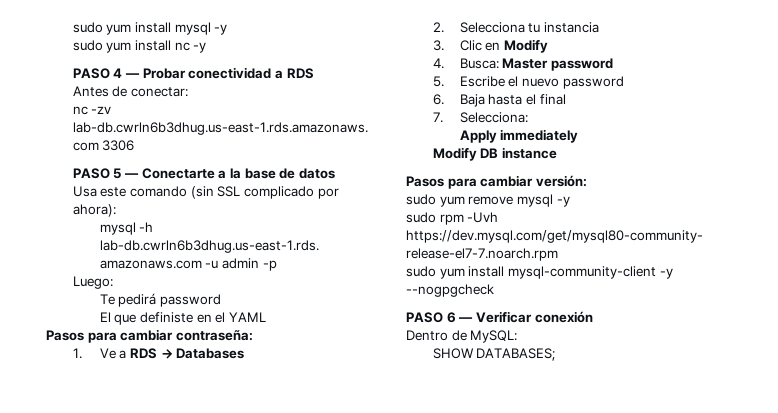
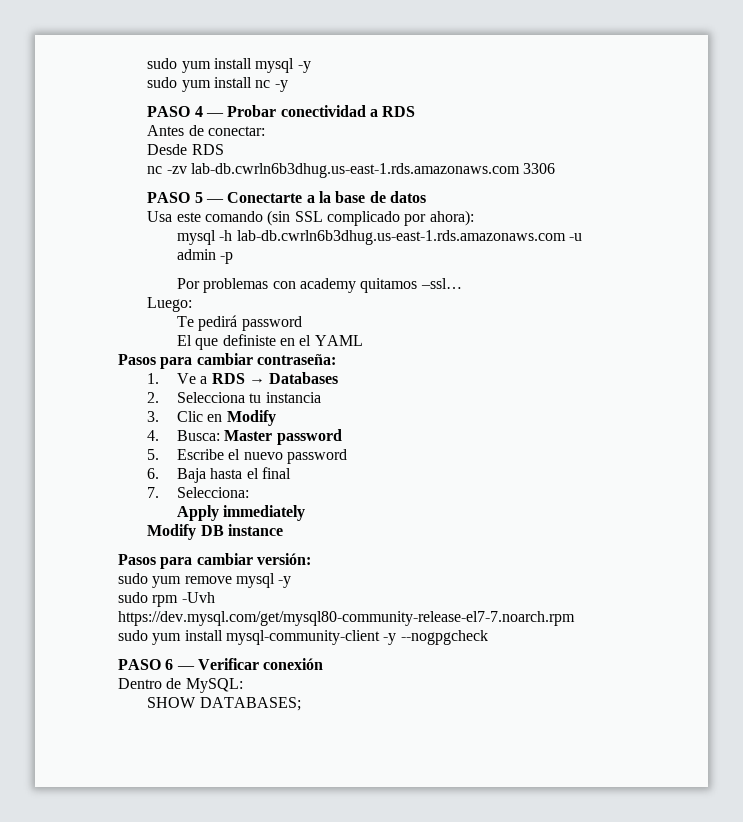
+ Desde RDS
+ Por problemas con academy quitamos –ssl…

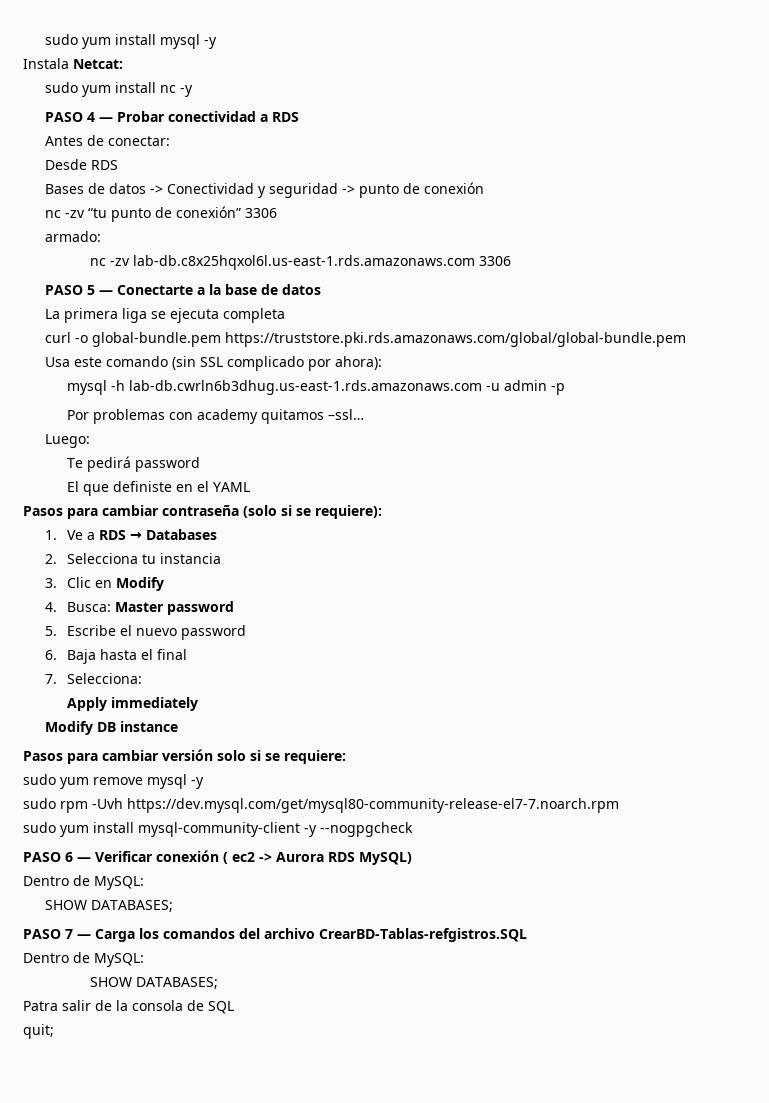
+ Instala Netcat:
- nc -zv lab-db.cwrln6b3dhug.us-east-1.rds.amazonaws.com 3306
+ Bases de datos -> Conectividad y seguridad -> punto de conexión
+ nc -zv “tu punto de conexión” 3306
+ armado:
+ nc -zv lab-db.c8x25hqxol6l.us-east-1.rds.amazonaws.com 3306
+ La primera liga se ejecuta completa
+ curl -o global-bundle.pem https://truststore.pki.rds.amazonaws.com/global/global-bundle.pem
- Pasos para cambiar contraseña:
+ Pasos para cambiar contraseña (solo si se requiere):
- Pasos para cambiar versión:
+ Pasos para cambiar versión solo si se requiere:
- PASO 6 — Verificar conexión
+ PASO 6 — Verificar conexión ( ec2 -> Aurora RDS MySQL)
  Dentro de MySQL:
  SHOW DATABASES;
+ PASO 7 — Carga los comandos del archivo CrearBD-Tablas-refgistros.SQL
+ Dentro de MySQL:
+ SHOW DATABASES;
+ Patra salir de la consola de SQL
+ quit;

